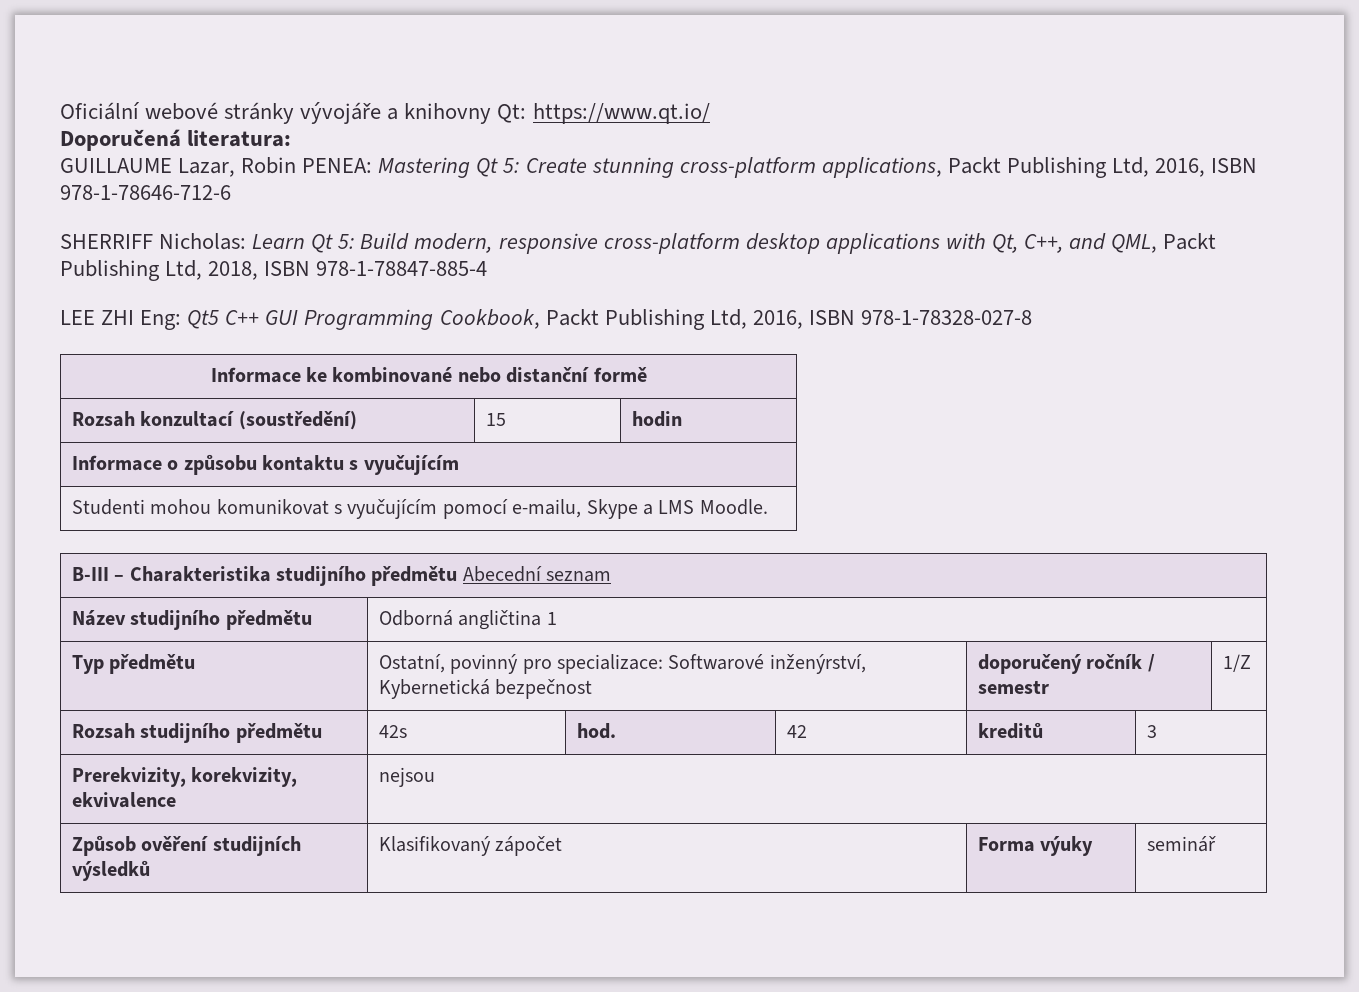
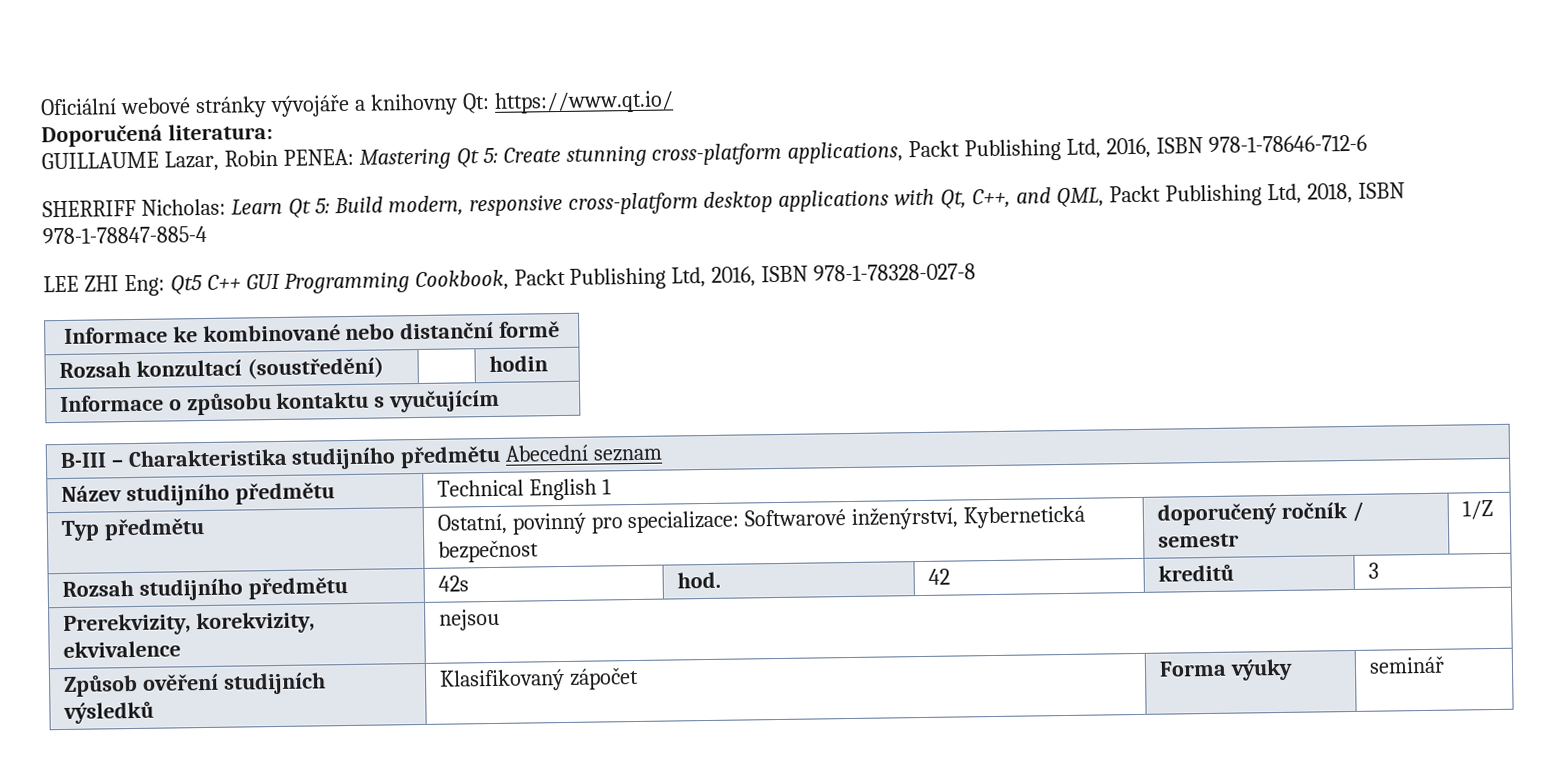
- Rozsah konzultací (soustředění) | 15 | hodin
+ Rozsah konzultací (soustředění) | | hodin
- Studenti mohou komunikovat s vyučujícím pomocí e-mailu, Skype a LMS Moodle.
- Název studijního předmětu | Odborná angličtina 1
+ Název studijního předmětu | Technical English 1

